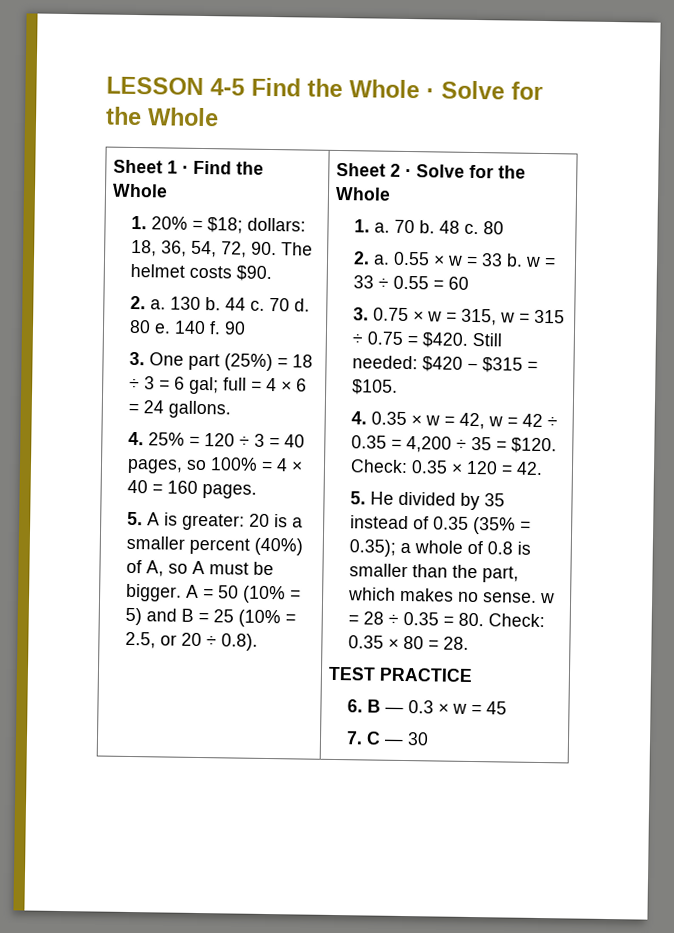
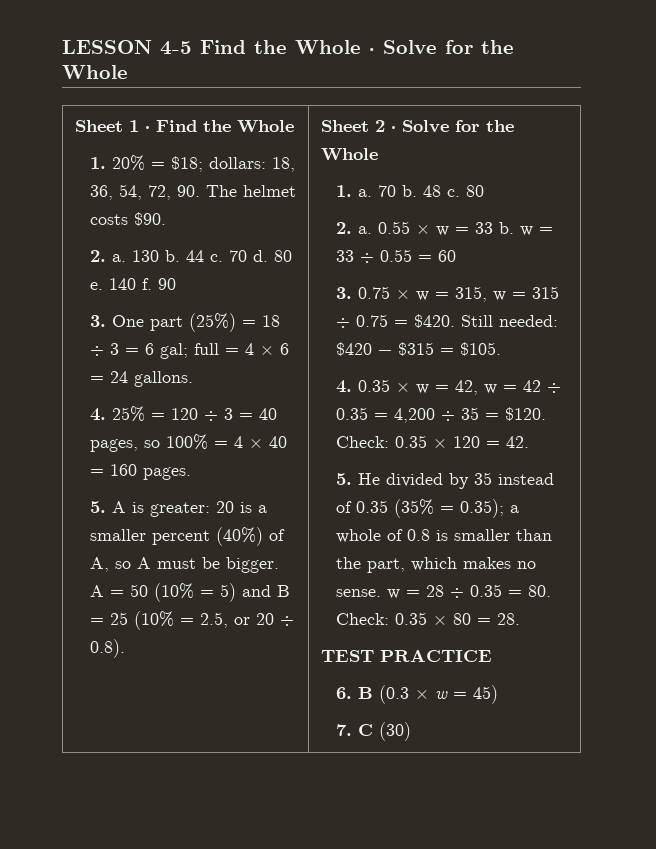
- 6. B — 0.3 × w = 45
+ 6. B (0.3 × w = 45)
- 7. C — 30
+ 7. C (30)

